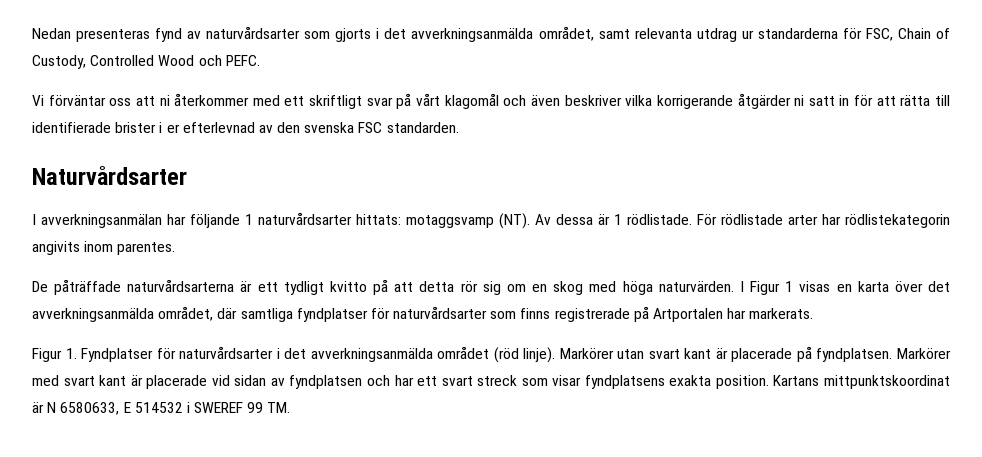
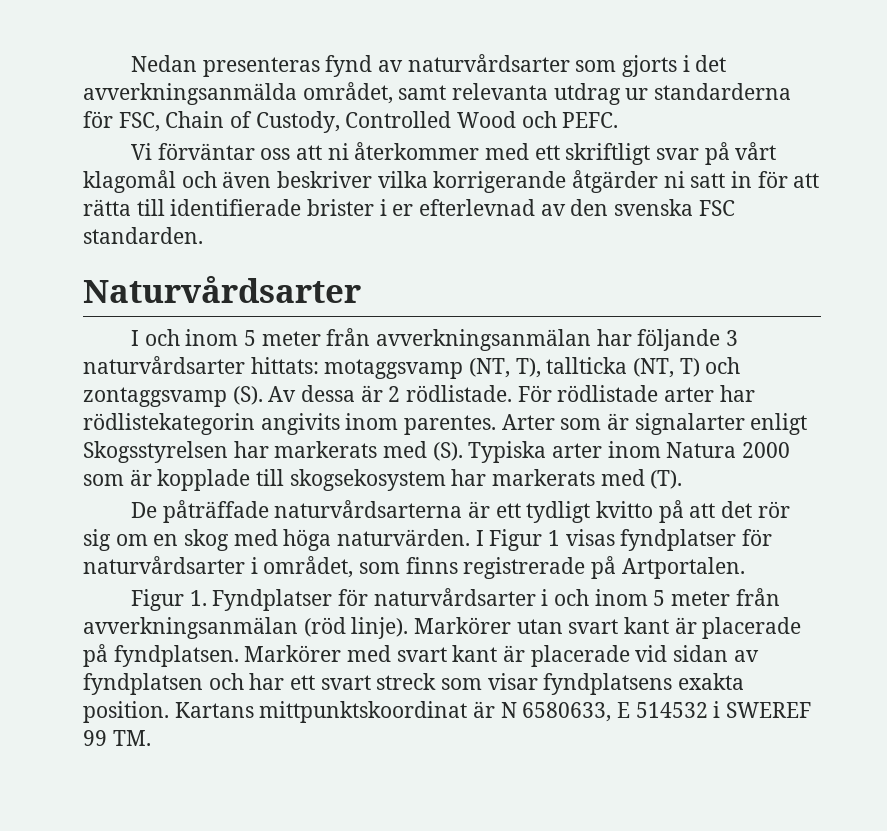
- I avverkningsanmälan har följande 1 naturvårdsarter hittats: motaggsvamp (NT). Av dessa är 1 rödlistade.
+ I och inom 5 meter från avverkningsanmälan har följande 3 naturvårdsarter hittats: motaggsvamp (NT, T), tallticka (NT, T) och zontaggsvamp (S). Av dessa är 2 rödlistade.
+ Arter som är signalarter enligt Skogsstyrelsen har markerats med (S). Typiska arter inom Natura 2000 som är kopplade till skogsekosystem har markerats med (T).
- De påträffade naturvårdsarterna är ett tydligt kvitto på att detta rör sig om en skog med höga naturvärden.
+ De påträffade naturvårdsarterna är ett tydligt kvitto på att det rör sig om en skog med höga naturvärden.
- I Figur 1 visas en karta över det avverkningsanmälda området, där samtliga fyndplatser för naturvårdsarter som finns registrerade på Artportalen har markerats.
+ I Figur 1 visas fyndplatser för naturvårdsarter i området, som finns registrerade på Artportalen.
- Figur 1. Fyndplatser för naturvårdsarter i det avverkningsanmälda området (röd linje).
+ Figur 1. Fyndplatser för naturvårdsarter i och inom 5 meter från avverkningsanmälan (röd linje).

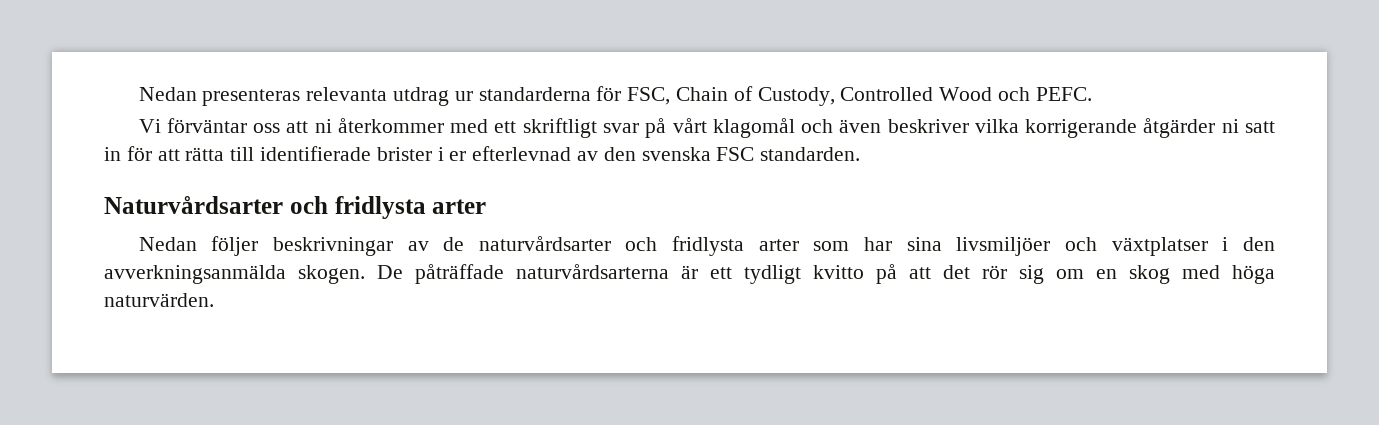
- Nedan presenteras fynd av naturvårdsarter som gjorts i det avverkningsanmälda området, samt relevanta utdrag ur standarderna för FSC, Chain of Custody, Controlled Wood och PEFC.
+ Nedan presenteras relevanta utdrag ur standarderna för FSC, Chain of Custody, Controlled Wood och PEFC.
- Naturvårdsarter
- I och inom 5 meter från avverkningsanmälan har följande 3 naturvårdsarter hittats: motaggsvamp (NT, T), tallticka (NT, T) och zontaggsvamp (S). Av dessa är 2 rödlistade. För rödlistade arter har rödlistekategorin angivits inom parentes. Arter som är signalarter enligt Skogsstyrelsen har markerats med (S). Typiska arter inom Natura 2000 som är kopplade till skogsekosystem har markerats med (T).
- De påträffade naturvårdsarterna är ett tydligt kvitto på att det rör sig om en skog med höga naturvärden. I Figur 1 visas fyndplatser för naturvårdsarter i området, som finns registrerade på Artportalen.
- Figur 1. Fyndplatser för naturvårdsarter i och inom 5 meter från avverkningsanmälan (röd linje). Markörer utan svart kant är placerade på fyndplatsen. Markörer med svart kant är placerade vid sidan av fyndplatsen och har ett svart streck som visar fyndplatsens exakta position. Kartans mittpunktskoordinat är N 6580633, E 514532 i SWEREF 99 TM.
+ Naturvårdsarter och fridlysta arter
+ Nedan följer beskrivningar av de naturvårdsarter och fridlysta arter som har sina livsmiljöer och växtplatser i den avverkningsanmälda skogen. De påträffade naturvårdsarterna är ett tydligt kvitto på att det rör sig om en skog med höga naturvärden.

